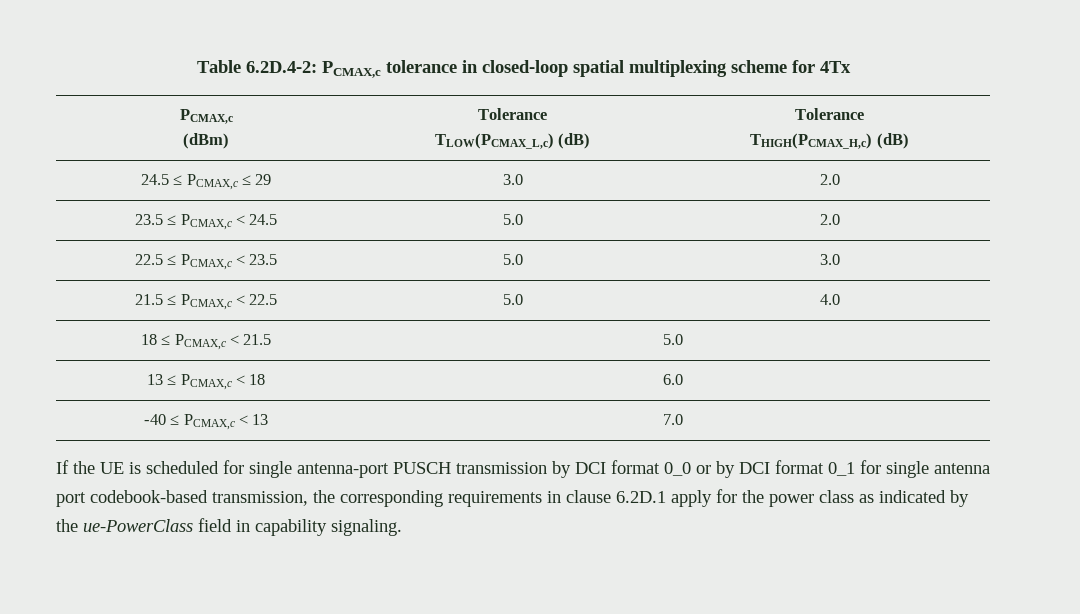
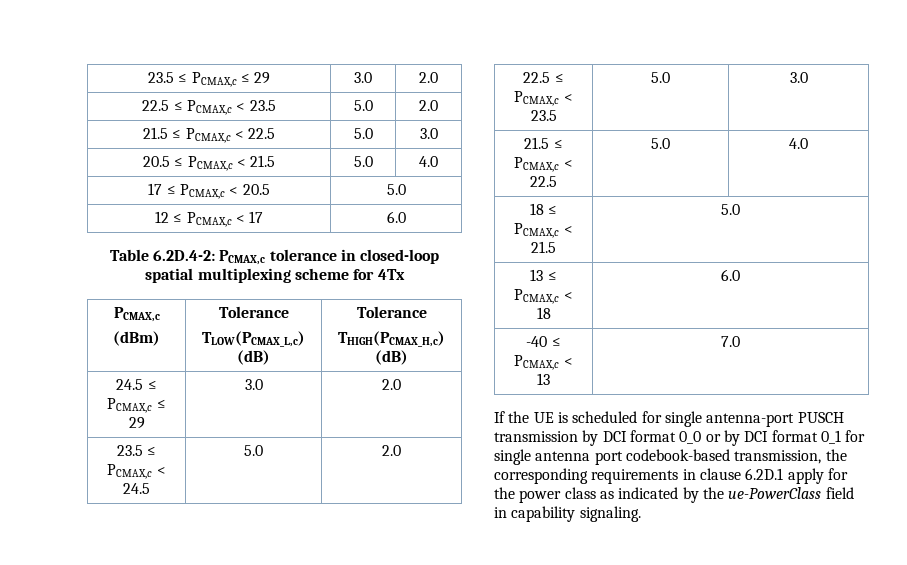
+ 23.5 ≤ PCMAX,c ≤ 29 | 3.0 | 2.0
+ 22.5 ≤ PCMAX,c < 23.5 | 5.0 | 2.0
+ 21.5 ≤ PCMAX,c < 22.5 | 5.0 | 3.0
+ 20.5 ≤ PCMAX,c < 21.5 | 5.0 | 4.0
+ 17 ≤ PCMAX,c < 20.5 | 5.0
+ 12 ≤ PCMAX,c < 17 | 6.0

